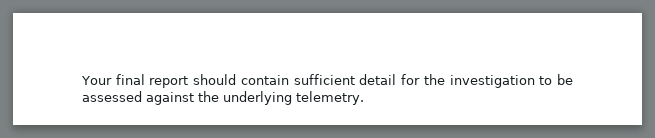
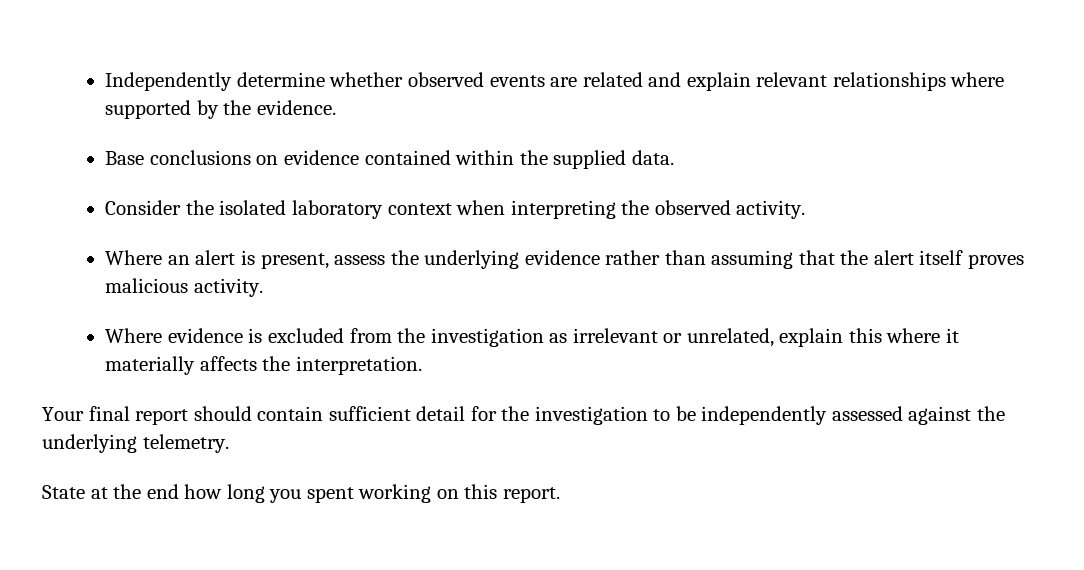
+ Independently determine whether observed events are related and explain relevant relationships where supported by the evidence.
+ Base conclusions on evidence contained within the supplied data.
+ Consider the isolated laboratory context when interpreting the observed activity.
+ Where an alert is present, assess the underlying evidence rather than assuming that the alert itself proves malicious activity.
+ Where evidence is excluded from the investigation as irrelevant or unrelated, explain this where it materially affects the interpretation.
- Your final report should contain sufficient detail for the investigation to be assessed against the underlying telemetry.
+ Your final report should contain sufficient detail for the investigation to be independently assessed against the underlying telemetry.
+ State at the end how long you spent working on this report.

